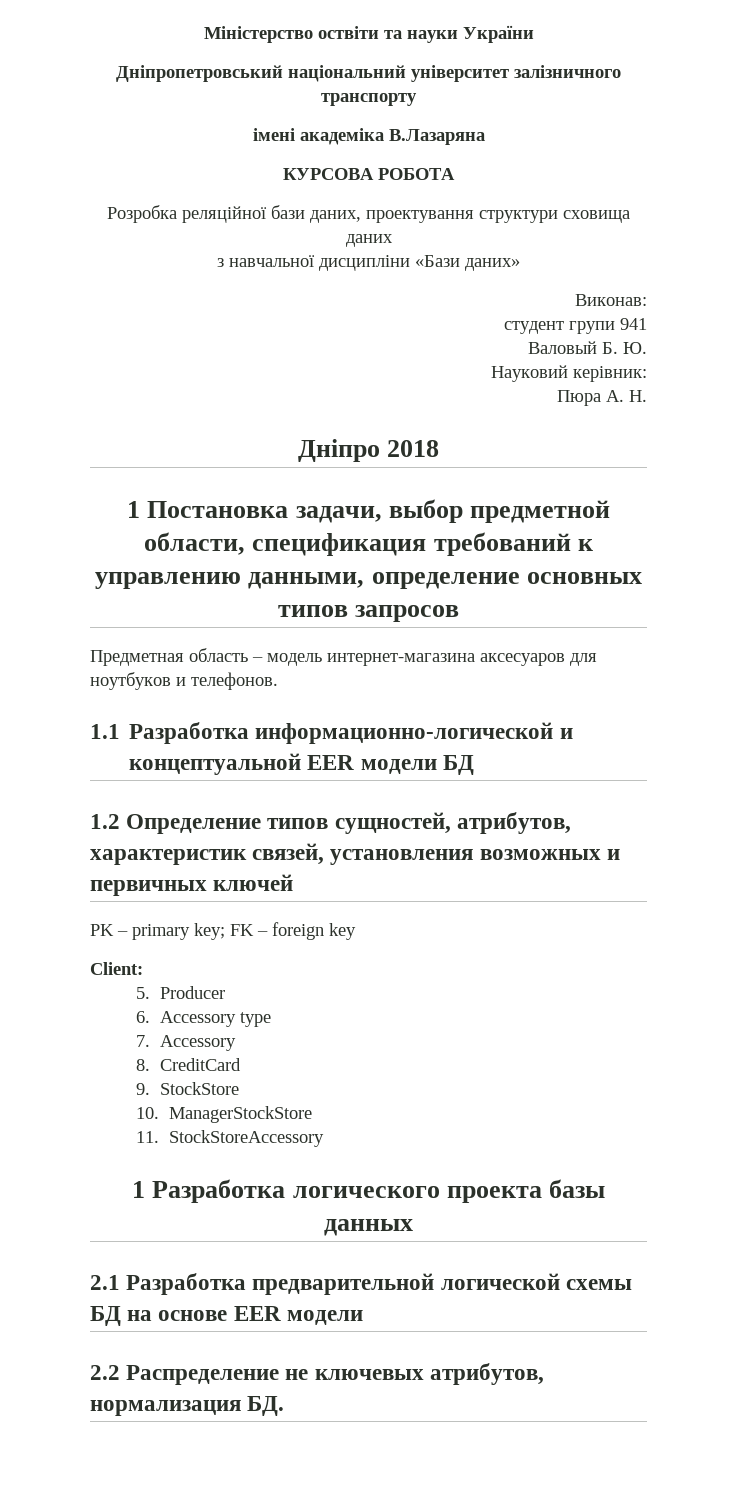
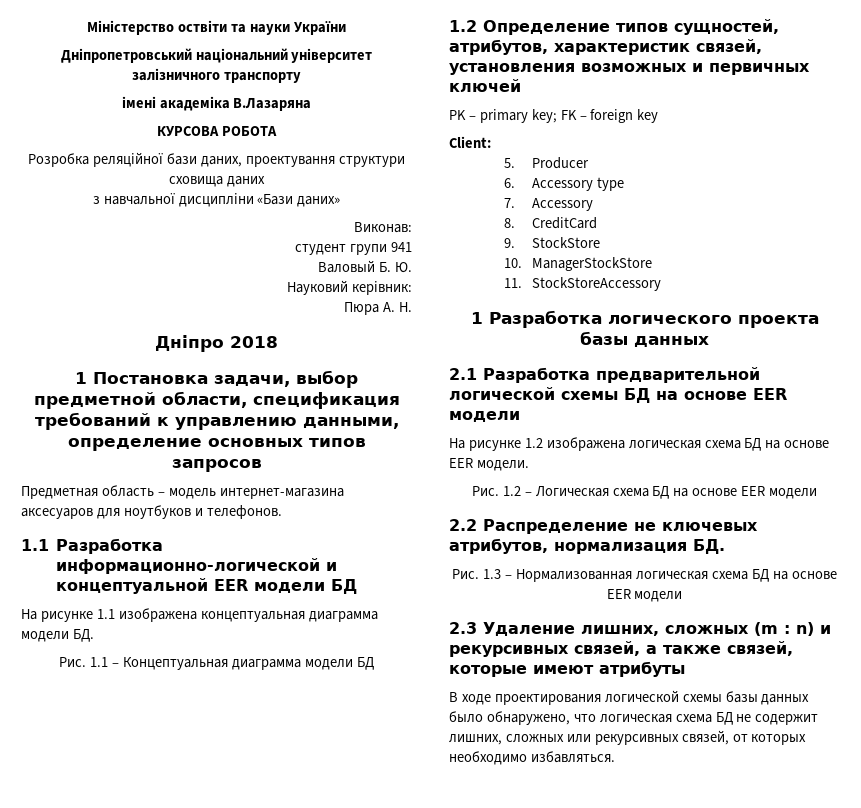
+ На рисунке 1.1 изображена концептуальная диаграмма модели БД.
+ Рис. 1.1 – Концептуальная диаграмма модели БД
+ На рисунке 1.2 изображена логическая схема БД на основе EER модели.
+ Рис. 1.2 – Логическая схема БД на основе EER модели
+ Рис. 1.3 – Нормализованная логическая схема БД на основе EER модели
+ 2.3 Удаление лишних, сложных (m : n) и рекурсивных связей, а также связей, которые имеют атрибуты
+ В ходе проектирования логической схемы базы данных было обнаружено, что логическая схема БД не содержит лишних, сложных или рекурсивных связей, от которых необходимо избавляться.

